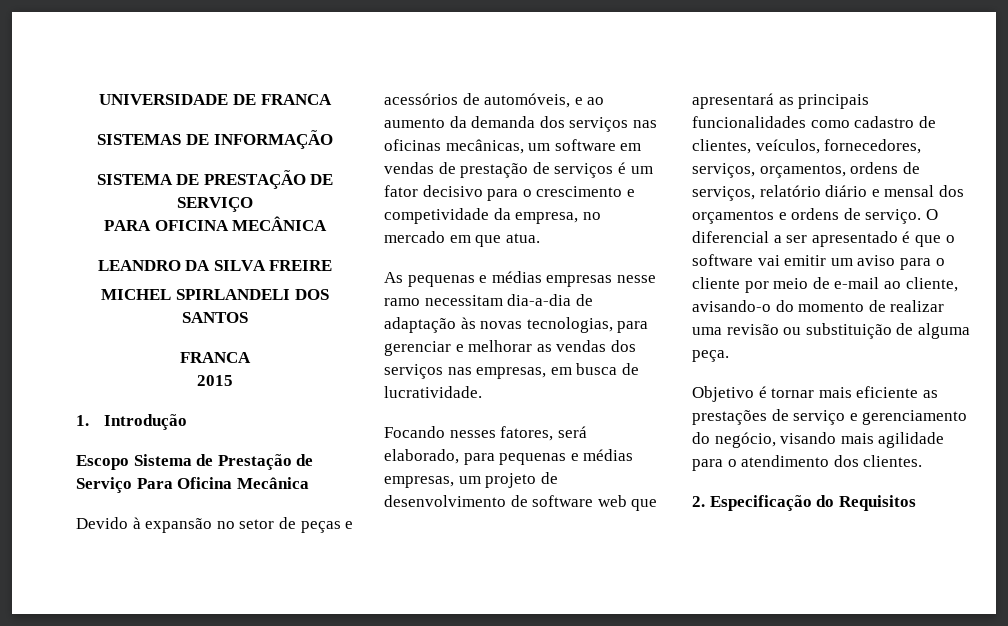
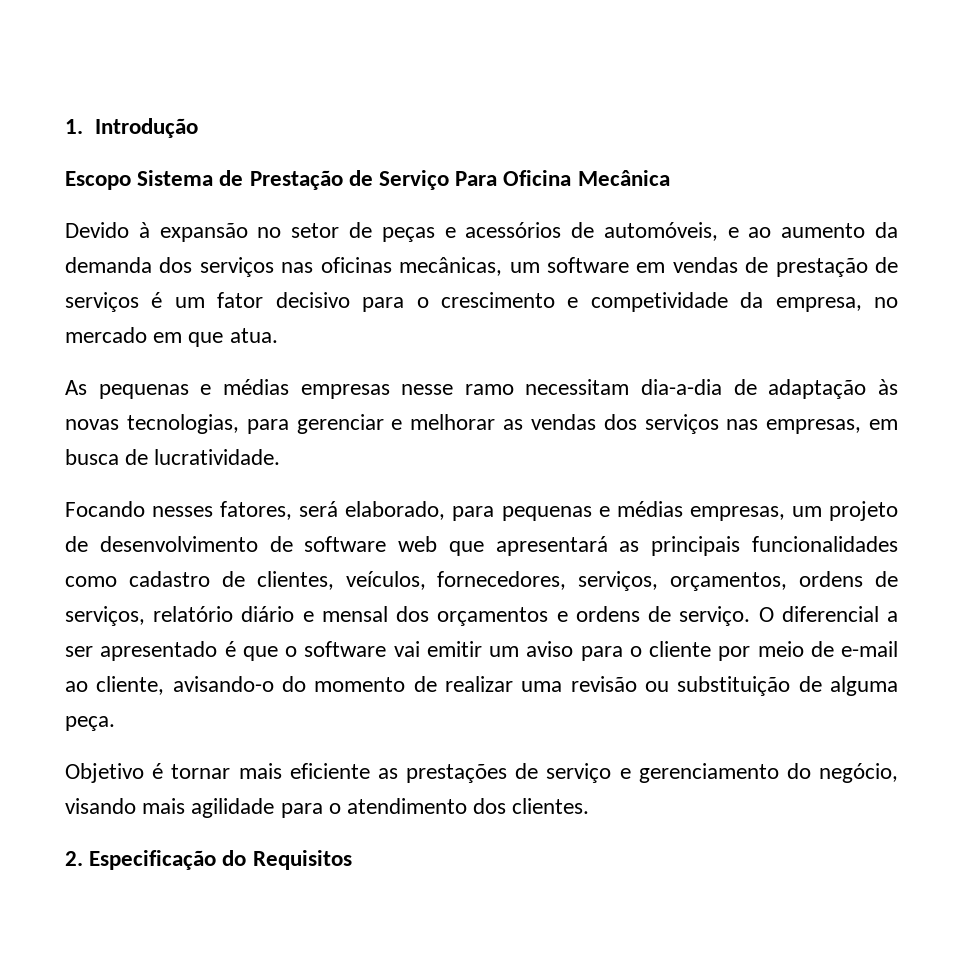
- UNIVERSIDADE DE FRANCA
- SISTEMAS DE INFORMAÇÃO
- SISTEMA DE PRESTAÇÃO DE SERVIÇO
- PARA OFICINA MECÂNICA
- LEANDRO DA SILVA FREIRE
- MICHEL SPIRLANDELI DOS SANTOS
- FRANCA
- 2015

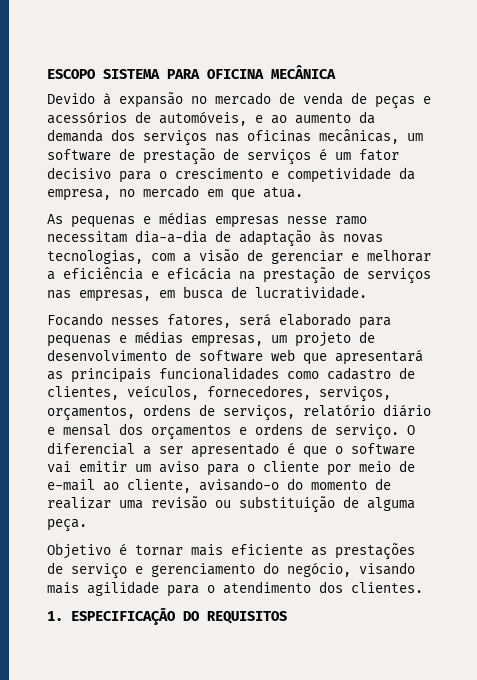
- 1. Introdução
- Escopo Sistema de Prestação de Serviço Para Oficina Mecânica
+ ESCOPO SISTEMA PARA OFICINA MECÂNICA
- Devido à expansão no setor de peças e acessórios de automóveis, e ao aumento da demanda dos serviços nas oficinas mecânicas, um software em vendas de prestação de serviços é um fator decisivo para o crescimento e competividade da empresa, no mercado em que atua.
+ Devido à expansão no mercado de venda de peças e acessórios de automóveis, e ao aumento da demanda dos serviços nas oficinas mecânicas, um software de prestação de serviços é um fator decisivo para o crescimento e competividade da empresa, no mercado em que atua.
- As pequenas e médias empresas nesse ramo necessitam dia-a-dia de adaptação às novas tecnologias, para gerenciar e melhorar as vendas dos serviços nas empresas, em busca de lucratividade.
+ As pequenas e médias empresas nesse ramo necessitam dia-a-dia de adaptação às novas tecnologias, com a visão de gerenciar e melhorar a eficiência e eficácia na prestação de serviços nas empresas, em busca de lucratividade.
- Focando nesses fatores, será elaborado, para pequenas e médias empresas, um projeto de desenvolvimento de software web que apresentará as principais funcionalidades como cadastro de clientes, veículos, fornecedores, serviços, orçamentos, ordens de serviços, relatório diário e mensal dos orçamentos e ordens de serviço.
+ Focando nesses fatores, será elaborado para pequenas e médias empresas, um projeto de desenvolvimento de software web que apresentará as principais funcionalidades como cadastro de clientes, veículos, fornecedores, serviços, orçamentos, ordens de serviços, relatório diário e mensal dos orçamentos e ordens de serviço.
- 2. Especificação do Requisitos
+ 1. ESPECIFICAÇÃO DO REQUISITOS

